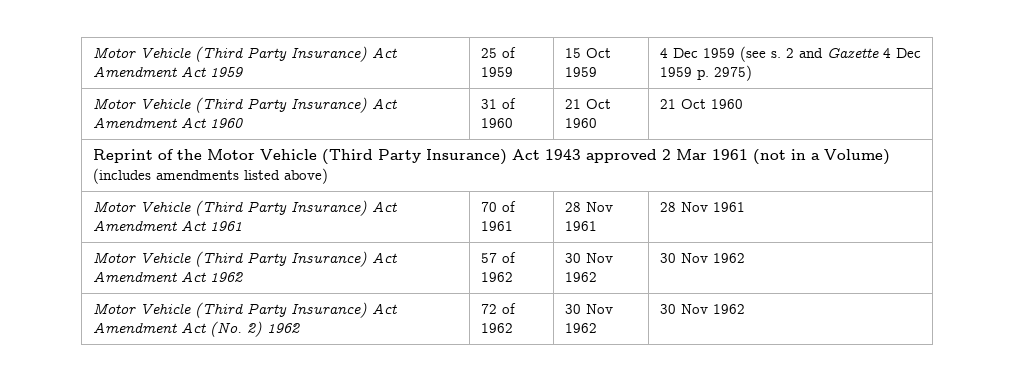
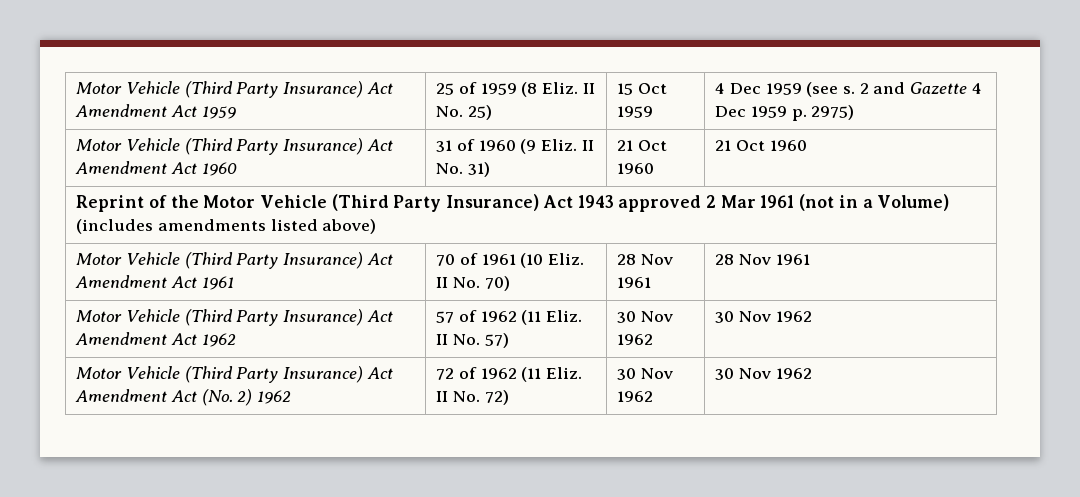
- Motor Vehicle (Third Party Insurance) Act Amendment Act 1959 | 25 of 1959 | 15 Oct 1959 | 4 Dec 1959 (see s. 2 and Gazette 4 Dec 1959 p. 2975)
+ Motor Vehicle (Third Party Insurance) Act Amendment Act 1959 | 25 of 1959 (8 Eliz. II No. 25) | 15 Oct 1959 | 4 Dec 1959 (see s. 2 and Gazette 4 Dec 1959 p. 2975)
- Motor Vehicle (Third Party Insurance) Act Amendment Act 1960 | 31 of 1960 | 21 Oct 1960 | 21 Oct 1960
+ Motor Vehicle (Third Party Insurance) Act Amendment Act 1960 | 31 of 1960 (9 Eliz. II No. 31) | 21 Oct 1960 | 21 Oct 1960
- Motor Vehicle (Third Party Insurance) Act Amendment Act 1961 | 70 of 1961 | 28 Nov 1961 | 28 Nov 1961
+ Motor Vehicle (Third Party Insurance) Act Amendment Act 1961 | 70 of 1961 (10 Eliz. II No. 70) | 28 Nov 1961 | 28 Nov 1961
- Motor Vehicle (Third Party Insurance) Act Amendment Act 1962 | 57 of 1962 | 30 Nov 1962 | 30 Nov 1962
+ Motor Vehicle (Third Party Insurance) Act Amendment Act 1962 | 57 of 1962 (11 Eliz. II No. 57) | 30 Nov 1962 | 30 Nov 1962
- Motor Vehicle (Third Party Insurance) Act Amendment Act (No. 2) 1962 | 72 of 1962 | 30 Nov 1962 | 30 Nov 1962
+ Motor Vehicle (Third Party Insurance) Act Amendment Act (No. 2) 1962 | 72 of 1962 (11 Eliz. II No. 72) | 30 Nov 1962 | 30 Nov 1962

